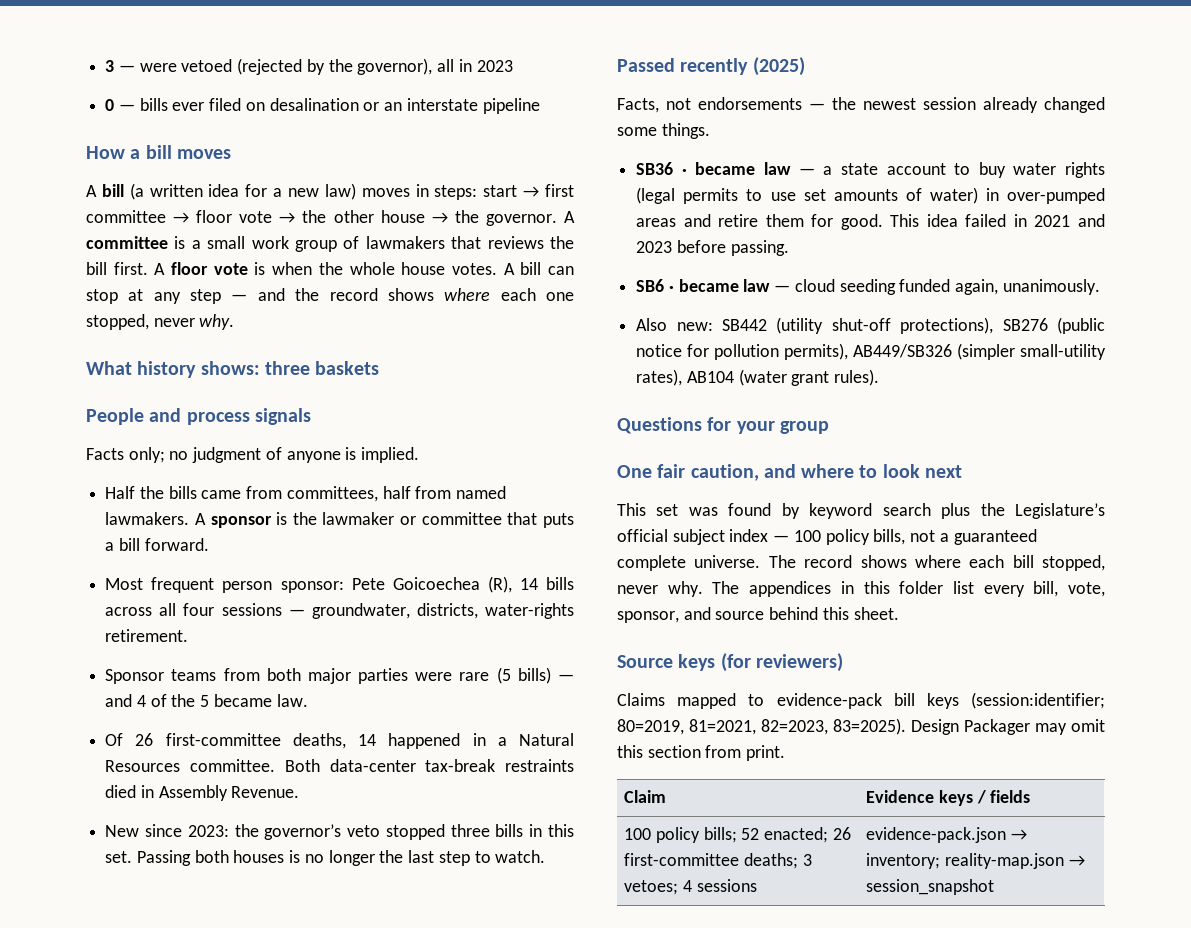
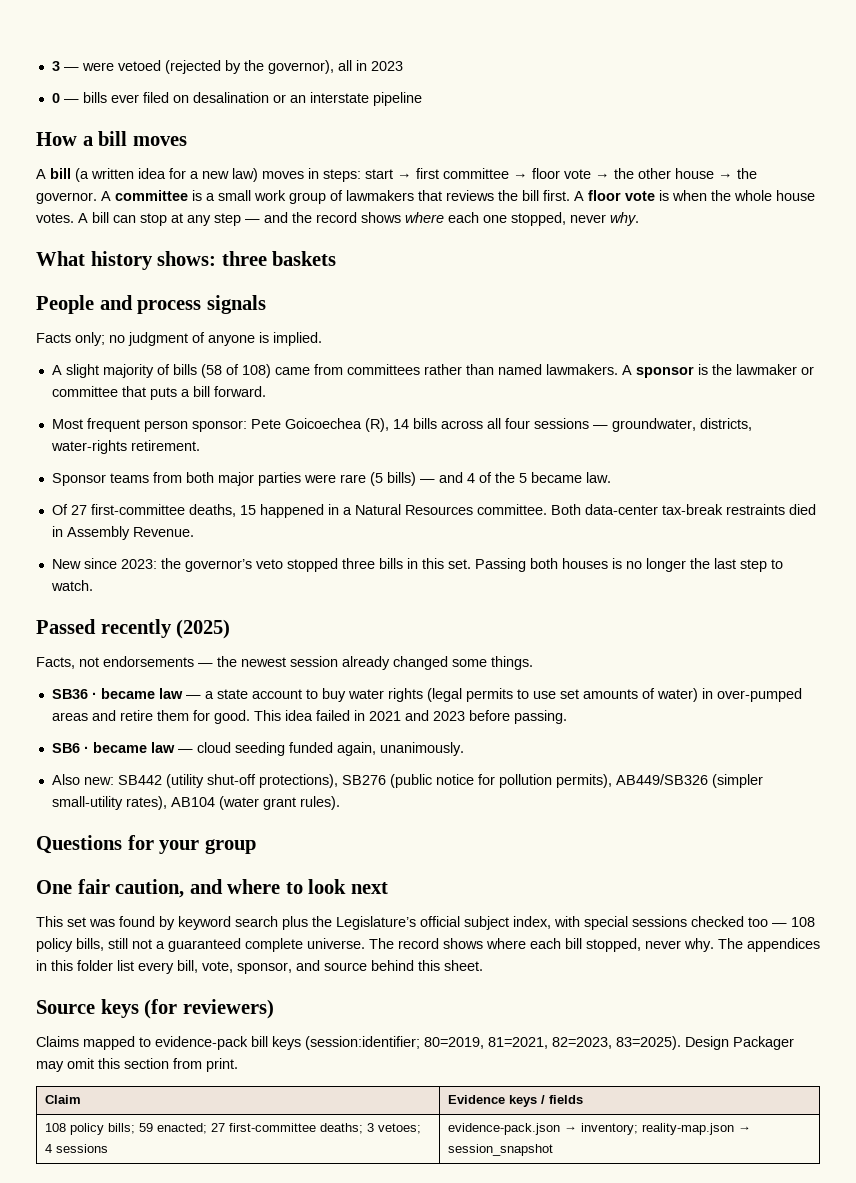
- Half the bills came from committees, half from named lawmakers.
+ A slight majority of bills (58 of 108) came from committees rather than named lawmakers.
- Of 26 first-committee deaths, 14 happened in a Natural Resources committee.
+ Of 27 first-committee deaths, 15 happened in a Natural Resources committee.
- This set was found by keyword search plus the Legislature’s official subject index — 100 policy bills, not a guaranteed complete universe.
+ This set was found by keyword search plus the Legislature’s official subject index, with special sessions checked too — 108 policy bills, still not a guaranteed complete universe.
- 100 policy bills; 52 enacted; 26 first-committee deaths; 3 vetoes; 4 sessions | evidence-pack.json → inventory; reality-map.json → session_snapshot
+ 108 policy bills; 59 enacted; 27 first-committee deaths; 3 vetoes; 4 sessions | evidence-pack.json → inventory; reality-map.json → session_snapshot

